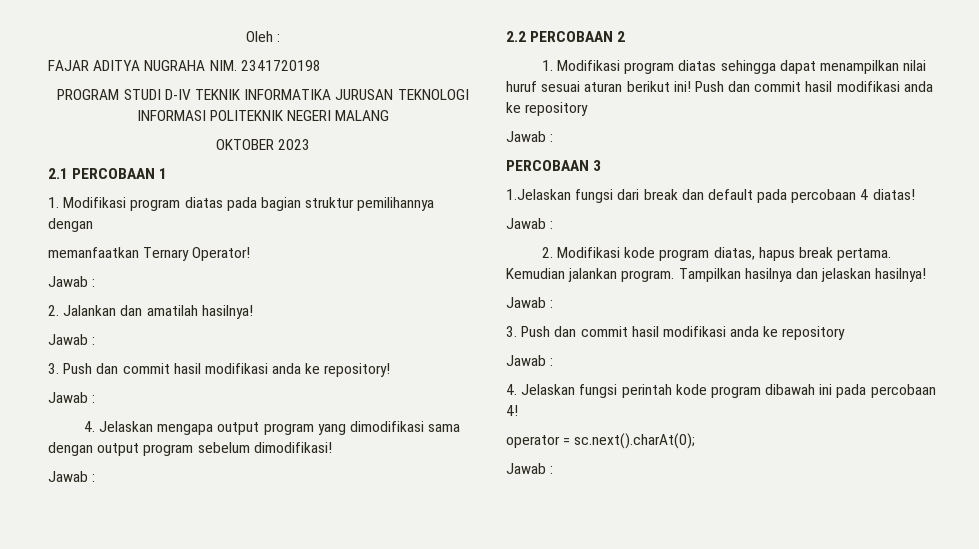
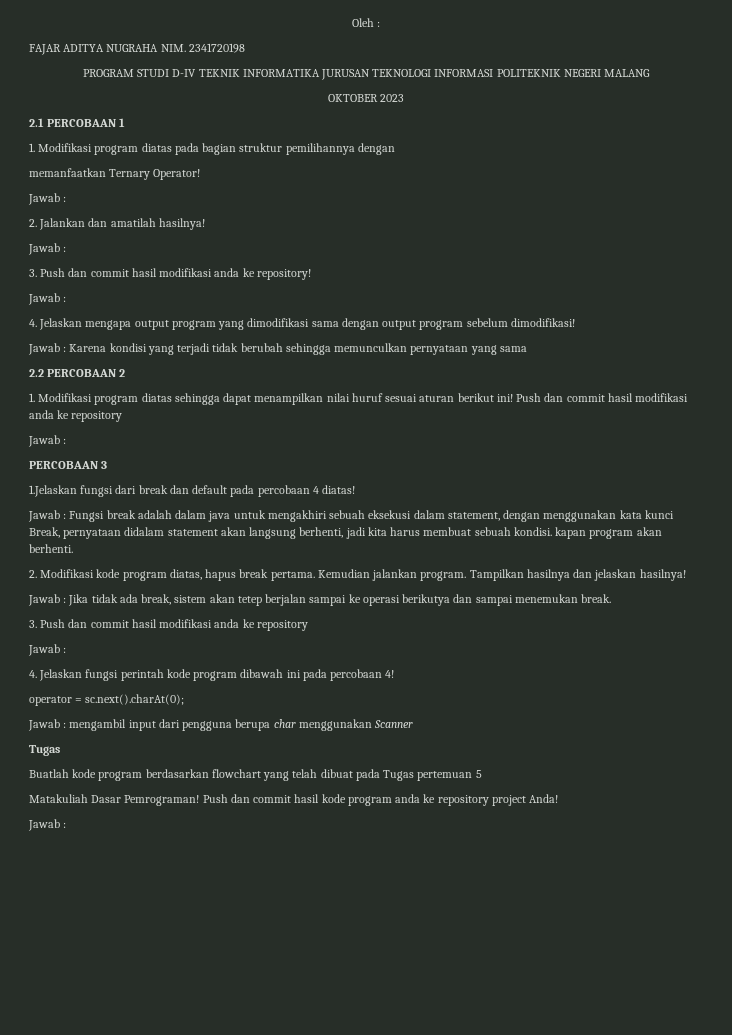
  4. Jelaskan mengapa output program yang dimodifikasi sama dengan output program sebelum dimodifikasi!
- Jawab :
+ Jawab : Karena kondisi yang terjadi tidak berubah sehingga memunculkan pernyataan yang sama
  1.Jelaskan fungsi dari break dan default pada percobaan 4 diatas!
- Jawab :
+ Jawab : Fungsi break adalah dalam java untuk mengakhiri sebuah eksekusi dalam statement, dengan menggunakan kata kunci Break, pernyataan didalam statement akan langsung berhenti, jadi kita harus membuat sebuah kondisi. kapan program akan berhenti.
  Tampilkan hasilnya dan jelaskan hasilnya!
- Jawab :
+ Jawab : Jika tidak ada break, sistem akan tetep berjalan sampai ke operasi berikutya dan sampai menemukan break.
+ Jawab : mengambil input dari pengguna berupa char menggunakan Scanner
+ Tugas
+ Buatlah kode program berdasarkan flowchart yang telah dibuat pada Tugas pertemuan 5
+ Matakuliah Dasar Pemrograman! Push dan commit hasil kode program anda ke repository project Anda!

